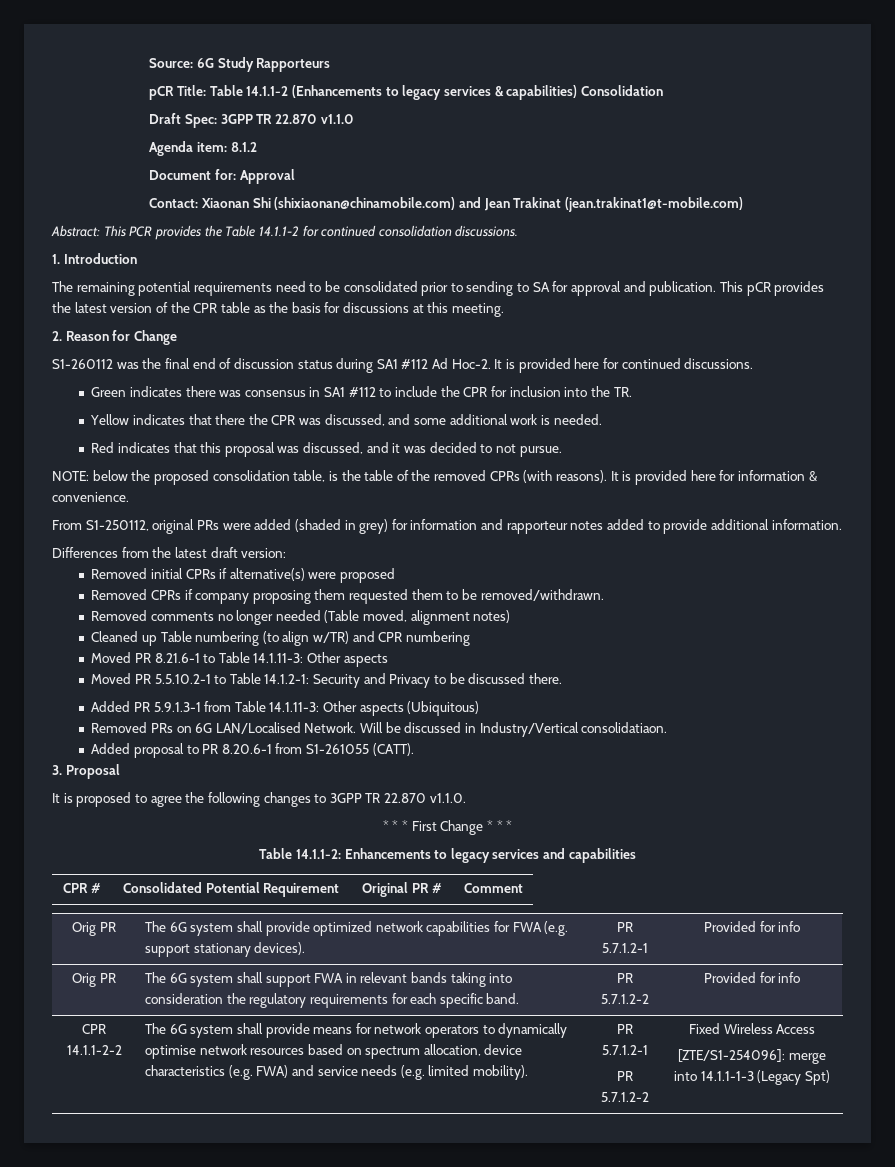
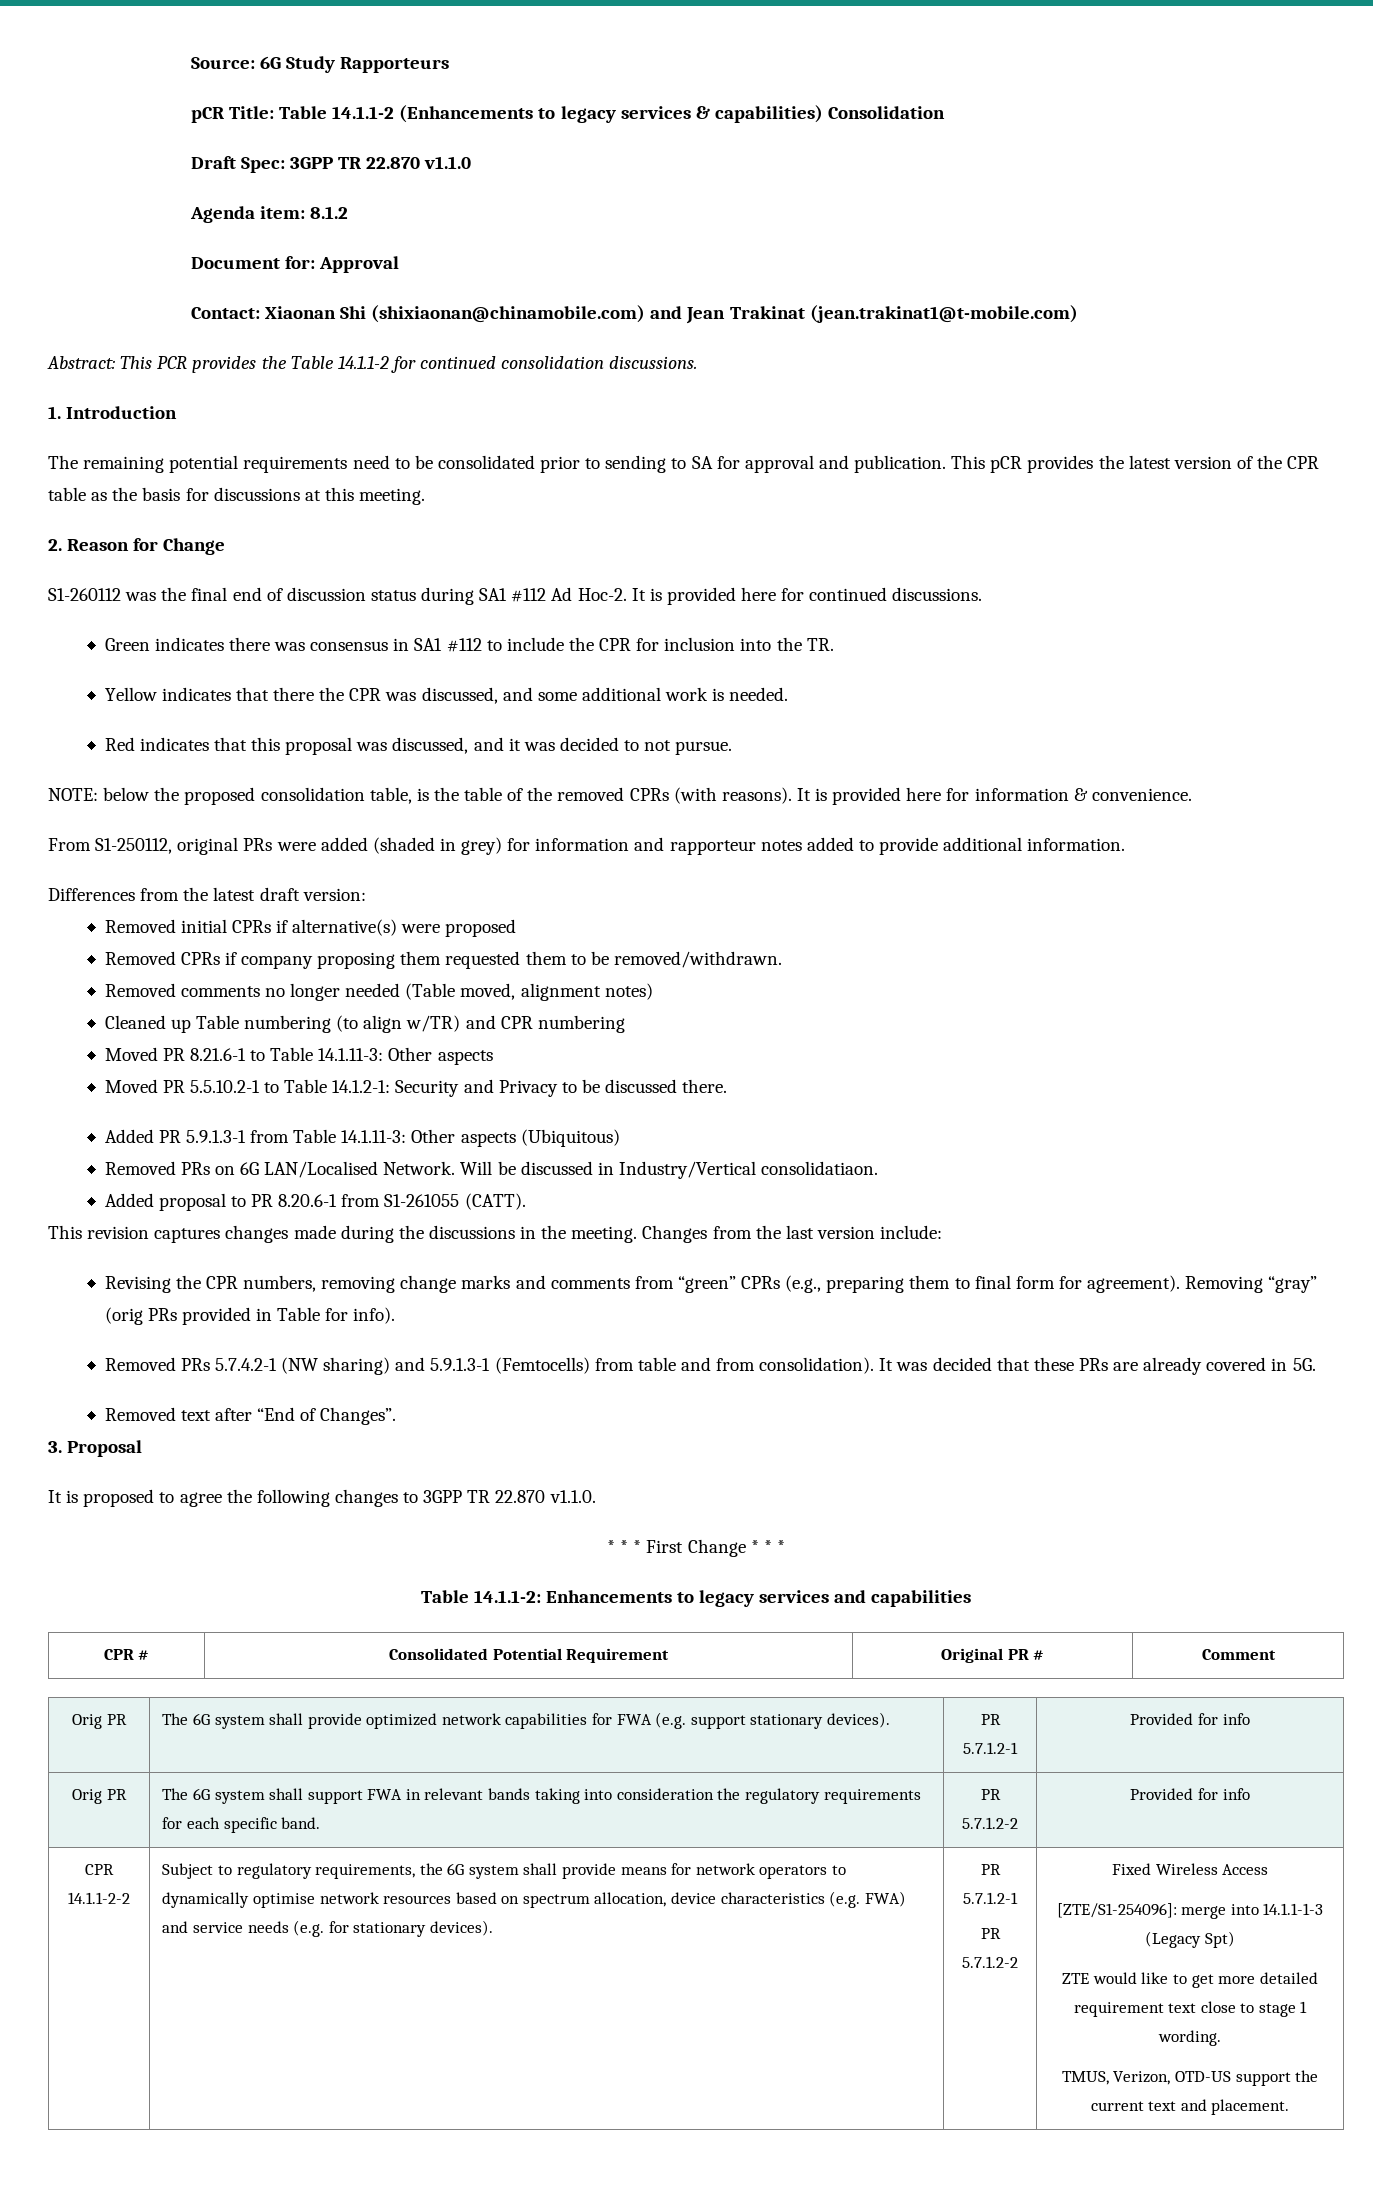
+ This revision captures changes made during the discussions in the meeting. Changes from the last version include:
+ Revising the CPR numbers, removing change marks and comments from “green” CPRs (e.g., preparing them to final form for agreement). Removing “gray” (orig PRs provided in Table for info).
+ Removed PRs 5.7.4.2-1 (NW sharing) and 5.9.1.3-1 (Femtocells) from table and from consolidation). It was decided that these PRs are already covered in 5G.
+ Removed text after “End of Changes”.
- The 6G system shall provide means for network operators to dynamically optimise network resources based on spectrum allocation, device characteristics (e.g. FWA) and service needs (e.g. limited mobility).
+ Subject to regulatory requirements, the 6G system shall provide means for network operators to dynamically optimise network resources based on spectrum allocation, device characteristics (e.g. FWA) and service needs (e.g. for stationary devices).
+ ZTE would like to get more detailed requirement text close to stage 1 wording.
+ TMUS, Verizon, OTD-US support the current text and placement.

